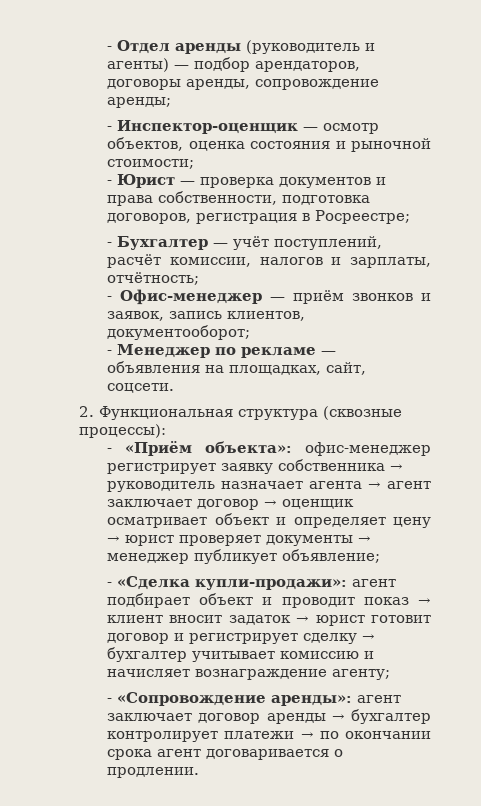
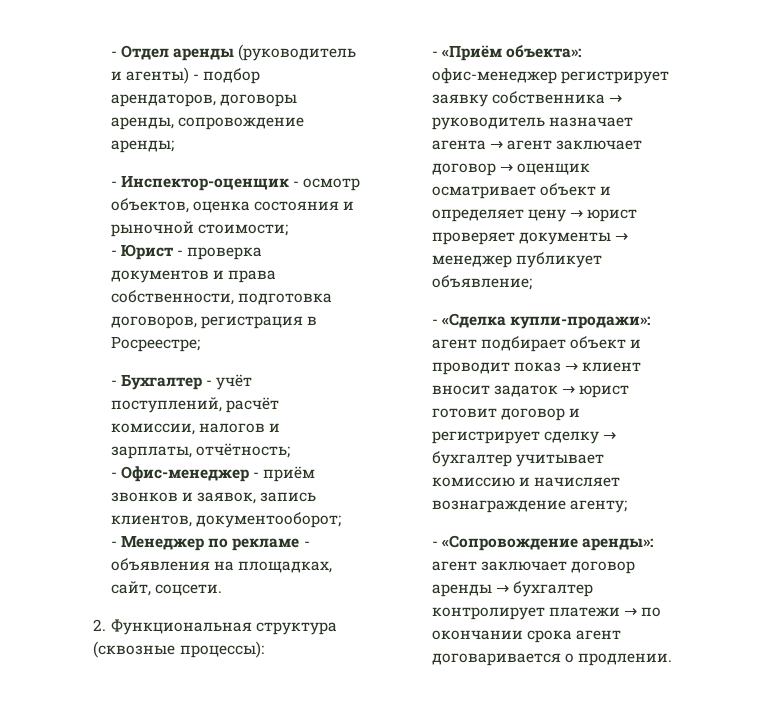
- - Отдел аренды (руководитель и агенты) — подбор арендаторов, договоры аренды, сопровождение аренды;
+ - Отдел аренды (руководитель и агенты) - подбор арендаторов, договоры аренды, сопровождение аренды;
- - Инспектор-оценщик — осмотр объектов, оценка состояния и рыночной стоимости;
+ - Инспектор-оценщик - осмотр объектов, оценка состояния и рыночной стоимости;
- - Юрист — проверка документов и права собственности, подготовка договоров, регистрация в Росреестре;
+ - Юрист - проверка документов и права собственности, подготовка договоров, регистрация в Росреестре;
- - Бухгалтер — учёт поступлений, расчёт комиссии, налогов и зарплаты, отчётность;
+ - Бухгалтер - учёт поступлений, расчёт комиссии, налогов и зарплаты, отчётность;
- - Офис-менеджер — приём звонков и заявок, запись клиентов, документооборот;
+ - Офис-менеджер - приём звонков и заявок, запись клиентов, документооборот;
- - Менеджер по рекламе — объявления на площадках, сайт, соцсети.
+ - Менеджер по рекламе - объявления на площадках, сайт, соцсети.

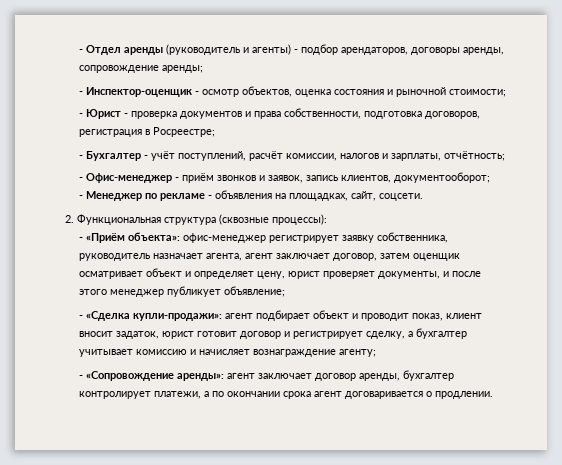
- - «Приём объекта»: офис-менеджер регистрирует заявку собственника → руководитель назначает агента → агент заключает договор → оценщик осматривает объект и определяет цену → юрист проверяет документы → менеджер публикует объявление;
+ - «Приём объекта»: офис-менеджер регистрирует заявку собственника, руководитель назначает агента, агент заключает договор, затем оценщик осматривает объект и определяет цену, юрист проверяет документы, и после этого менеджер публикует объявление;
- - «Сделка купли-продажи»: агент подбирает объект и проводит показ → клиент вносит задаток → юрист готовит договор и регистрирует сделку → бухгалтер учитывает комиссию и начисляет вознаграждение агенту;
+ - «Сделка купли-продажи»: агент подбирает объект и проводит показ, клиент вносит задаток, юрист готовит договор и регистрирует сделку, а бухгалтер учитывает комиссию и начисляет вознаграждение агенту;
- - «Сопровождение аренды»: агент заключает договор аренды → бухгалтер контролирует платежи → по окончании срока агент договаривается о продлении.
+ - «Сопровождение аренды»: агент заключает договор аренды, бухгалтер контролирует платежи, а по окончании срока агент договаривается о продлении.

